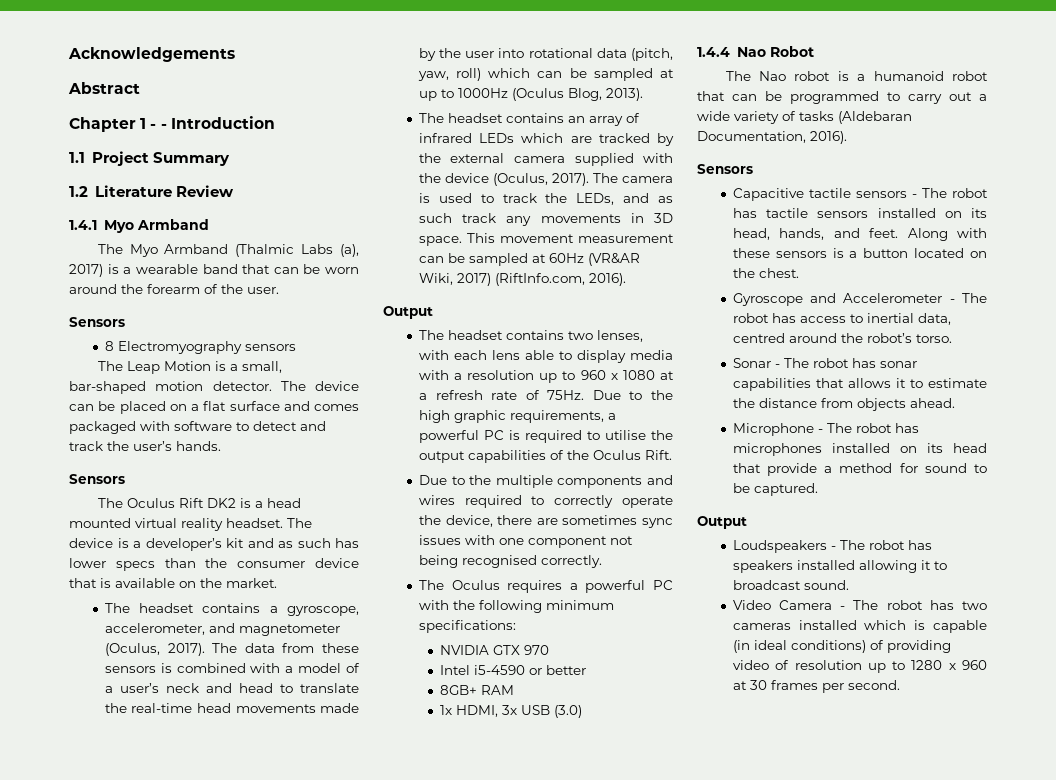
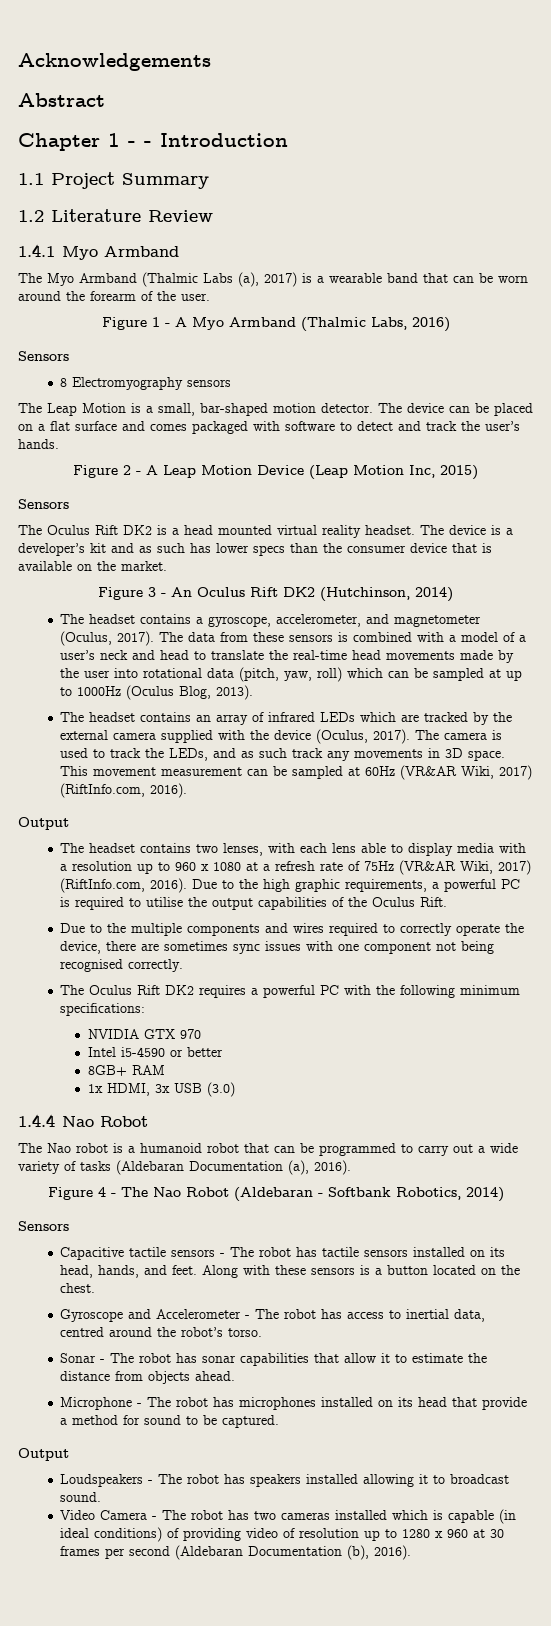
+ Figure 1 - A Myo Armband (Thalmic Labs, 2016)
+ Figure 2 - A Leap Motion Device (Leap Motion Inc, 2015)
+ Figure 3 - An Oculus Rift DK2 (Hutchinson, 2014)
- The headset contains two lenses, with each lens able to display media with a resolution up to 960 x 1080 at a refresh rate of 75Hz.
+ The headset contains two lenses, with each lens able to display media with a resolution up to 960 x 1080 at a refresh rate of 75Hz (VR&AR Wiki, 2017) (RiftInfo.com, 2016).
- The Oculus requires a powerful PC with the following minimum specifications:
+ The Oculus Rift DK2 requires a powerful PC with the following minimum specifications:
- The Nao robot is a humanoid robot that can be programmed to carry out a wide variety of tasks (Aldebaran Documentation, 2016).
+ The Nao robot is a humanoid robot that can be programmed to carry out a wide variety of tasks (Aldebaran Documentation (a), 2016).
+ Figure 4 - The Nao Robot (Aldebaran - Softbank Robotics, 2014)
- Sonar - The robot has sonar capabilities that allows it to estimate the distance from objects ahead.
+ Sonar - The robot has sonar capabilities that allow it to estimate the distance from objects ahead.
- Video Camera - The robot has two cameras installed which is capable (in ideal conditions) of providing video of resolution up to 1280 x 960 at 30 frames per second.
+ Video Camera - The robot has two cameras installed which is capable (in ideal conditions) of providing video of resolution up to 1280 x 960 at 30 frames per second (Aldebaran Documentation (b), 2016).

